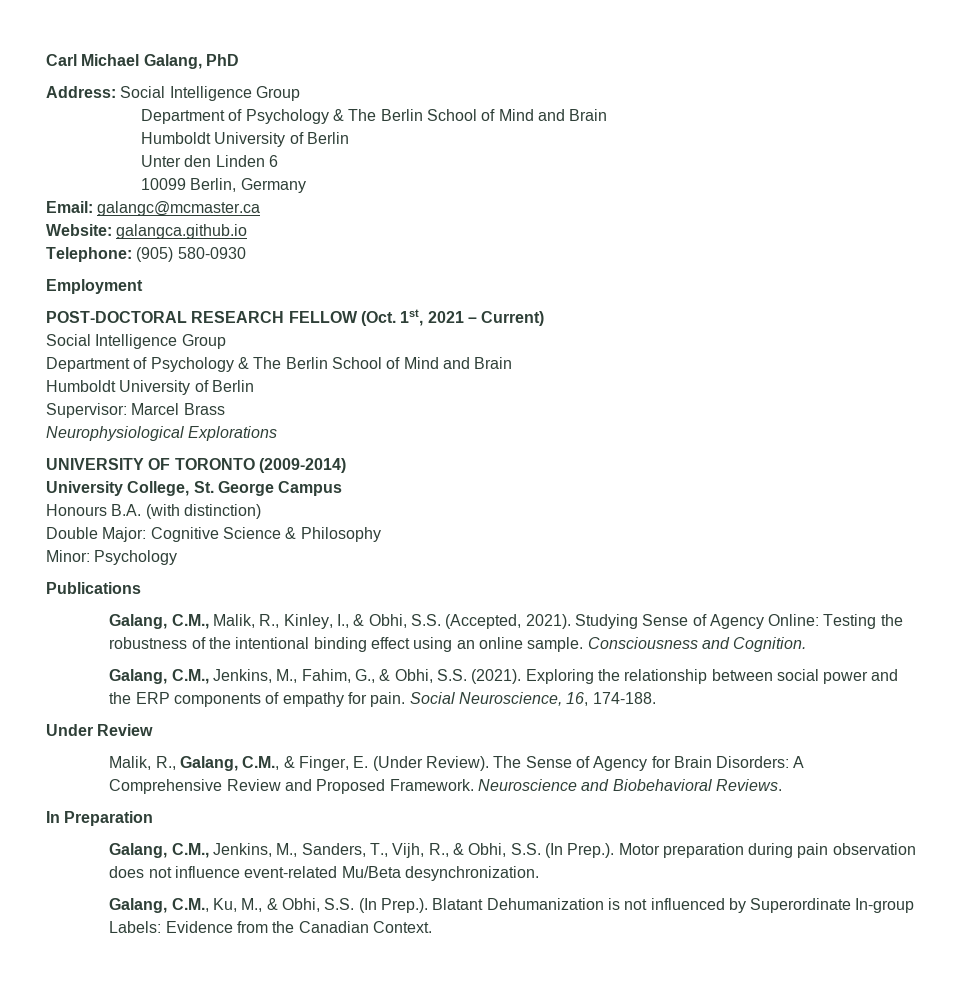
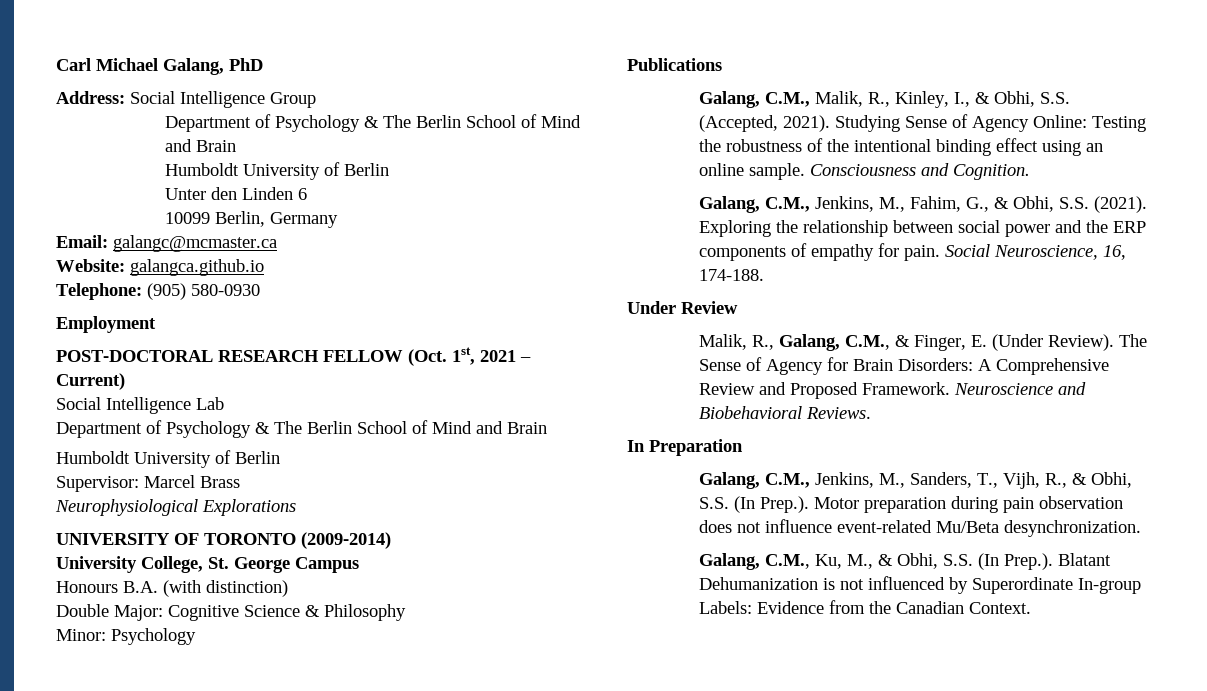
  POST-DOCTORAL RESEARCH FELLOW (Oct. 1st, 2021 – Current)
- Social Intelligence Group
+ Social Intelligence Lab

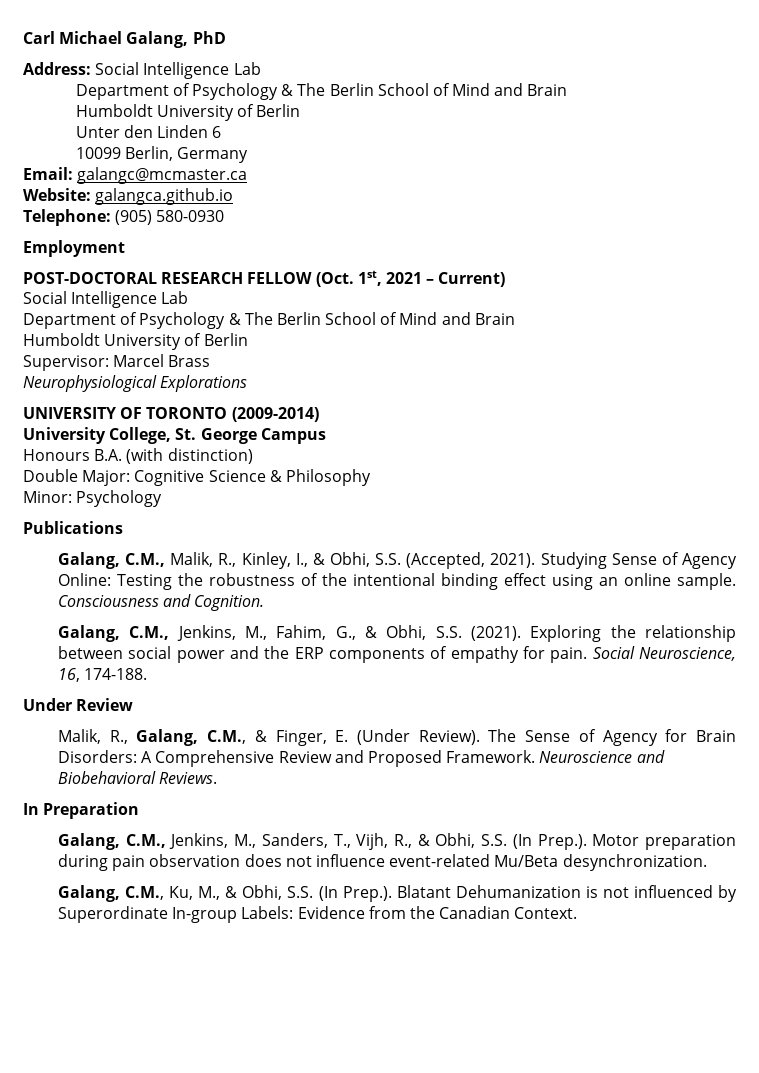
- Address: Social Intelligence Group
+ Address: Social Intelligence Lab

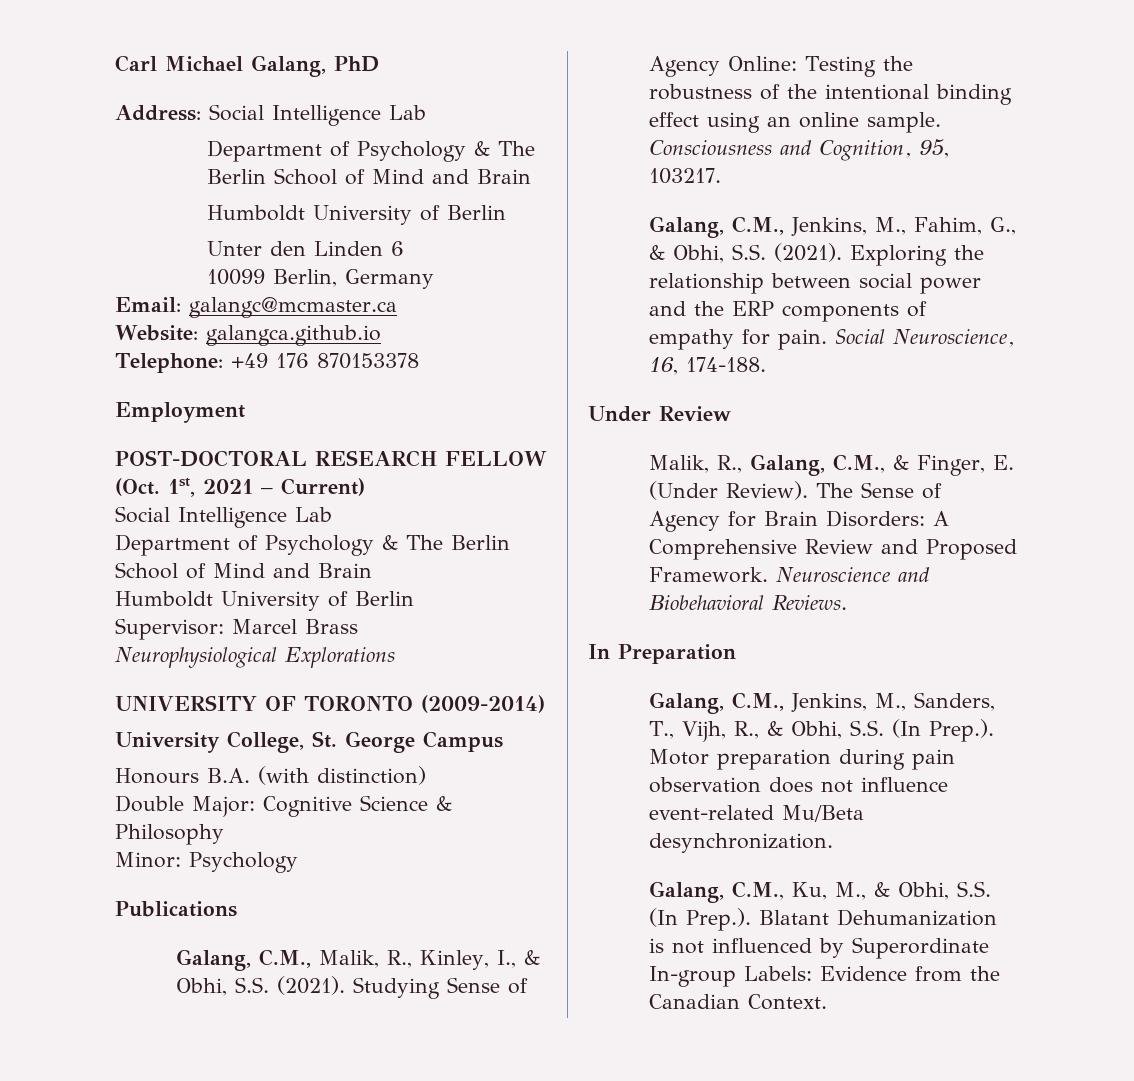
- Telephone: (905) 580-0930
+ Telephone: +49 176 870153378
- Galang, C.M., Malik, R., Kinley, I., & Obhi, S.S. (Accepted, 2021).
+ Galang, C.M., Malik, R., Kinley, I., & Obhi, S.S. (2021).
- Consciousness and Cognition.
+ Consciousness and Cognition, 95, 103217.

